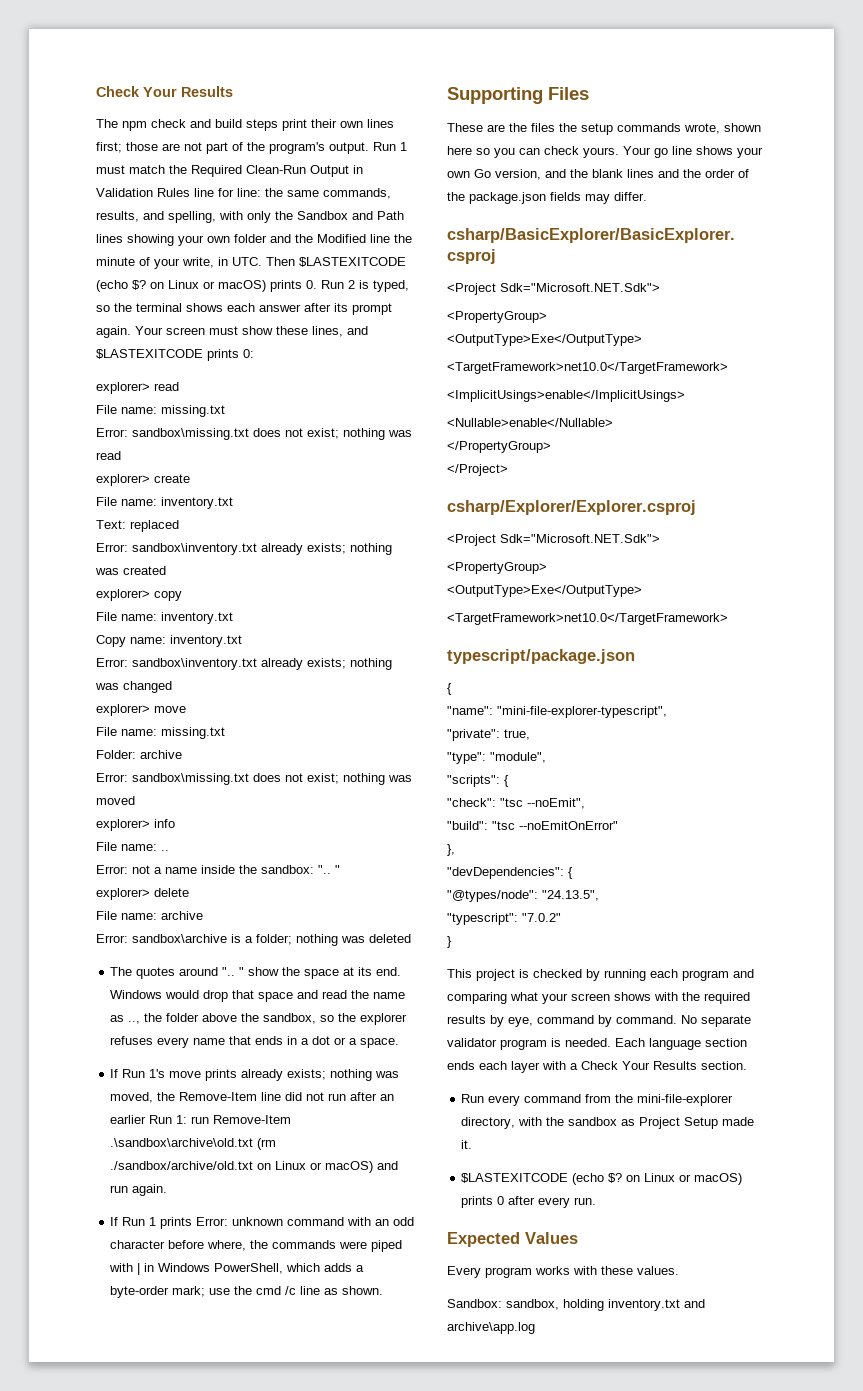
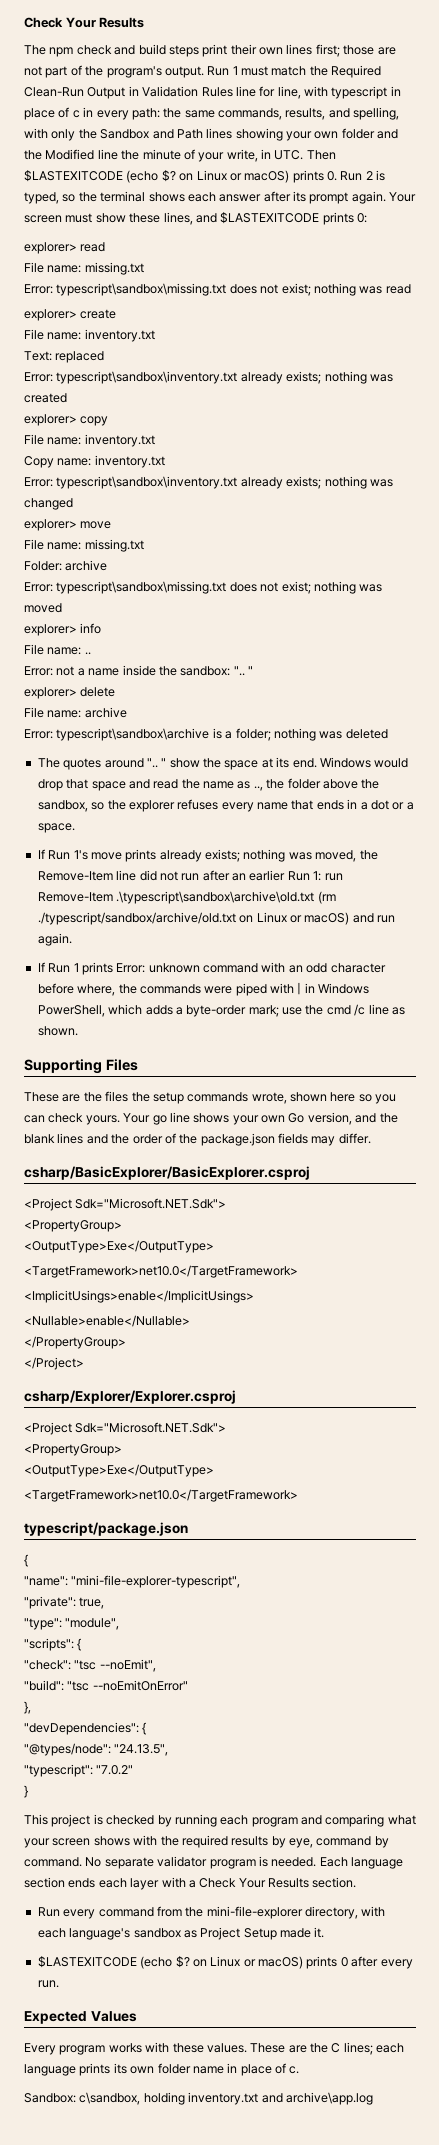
- Run 1 must match the Required Clean-Run Output in Validation Rules line for line:
+ Run 1 must match the Required Clean-Run Output in Validation Rules line for line, with typescript in place of c in every path:
- Error: sandbox\missing.txt does not exist; nothing was read
+ Error: typescript\sandbox\missing.txt does not exist; nothing was read
- Error: sandbox\inventory.txt already exists; nothing was created
+ Error: typescript\sandbox\inventory.txt already exists; nothing was created
- Error: sandbox\inventory.txt already exists; nothing was changed
+ Error: typescript\sandbox\inventory.txt already exists; nothing was changed
- Error: sandbox\missing.txt does not exist; nothing was moved
+ Error: typescript\sandbox\missing.txt does not exist; nothing was moved
- Error: sandbox\archive is a folder; nothing was deleted
+ Error: typescript\sandbox\archive is a folder; nothing was deleted
- If Run 1's move prints already exists; nothing was moved, the Remove-Item line did not run after an earlier Run 1: run Remove-Item .\sandbox\archive\old.txt (rm ./sandbox/archive/old.txt on Linux or macOS) and run again.
+ If Run 1's move prints already exists; nothing was moved, the Remove-Item line did not run after an earlier Run 1: run Remove-Item .\typescript\sandbox\archive\old.txt (rm ./typescript/sandbox/archive/old.txt on Linux or macOS) and run again.
- Run every command from the mini-file-explorer directory, with the sandbox as Project Setup made it.
+ Run every command from the mini-file-explorer directory, with each language's sandbox as Project Setup made it.
+ These are the C lines; each language prints its own folder name in place of c.
- Sandbox: sandbox, holding inventory.txt and archive\app.log
+ Sandbox: c\sandbox, holding inventory.txt and archive\app.log

